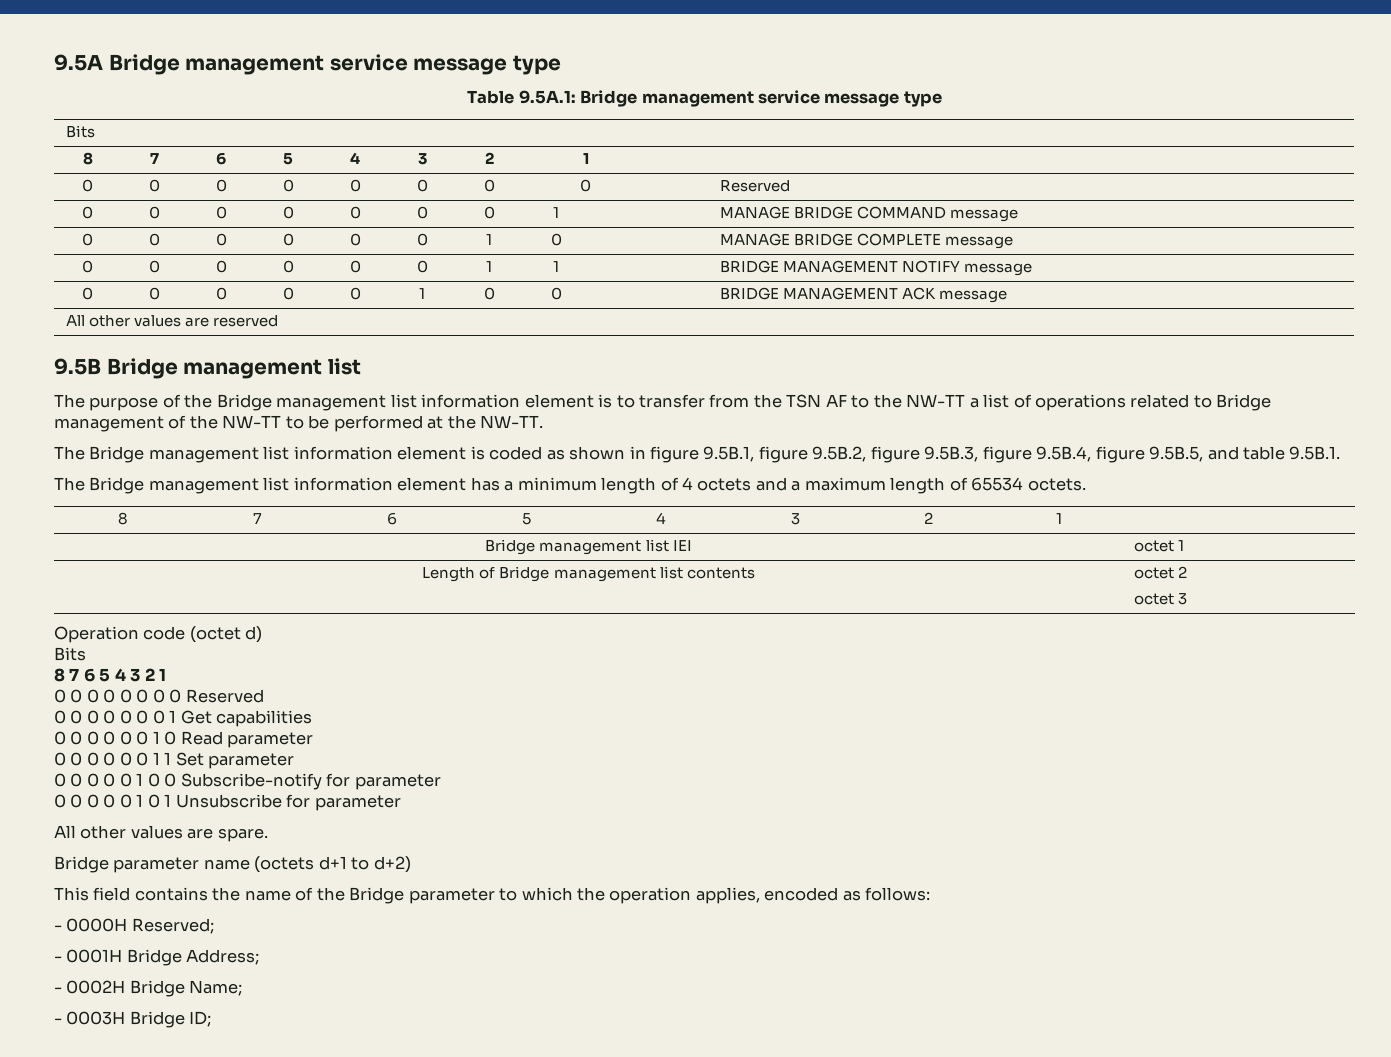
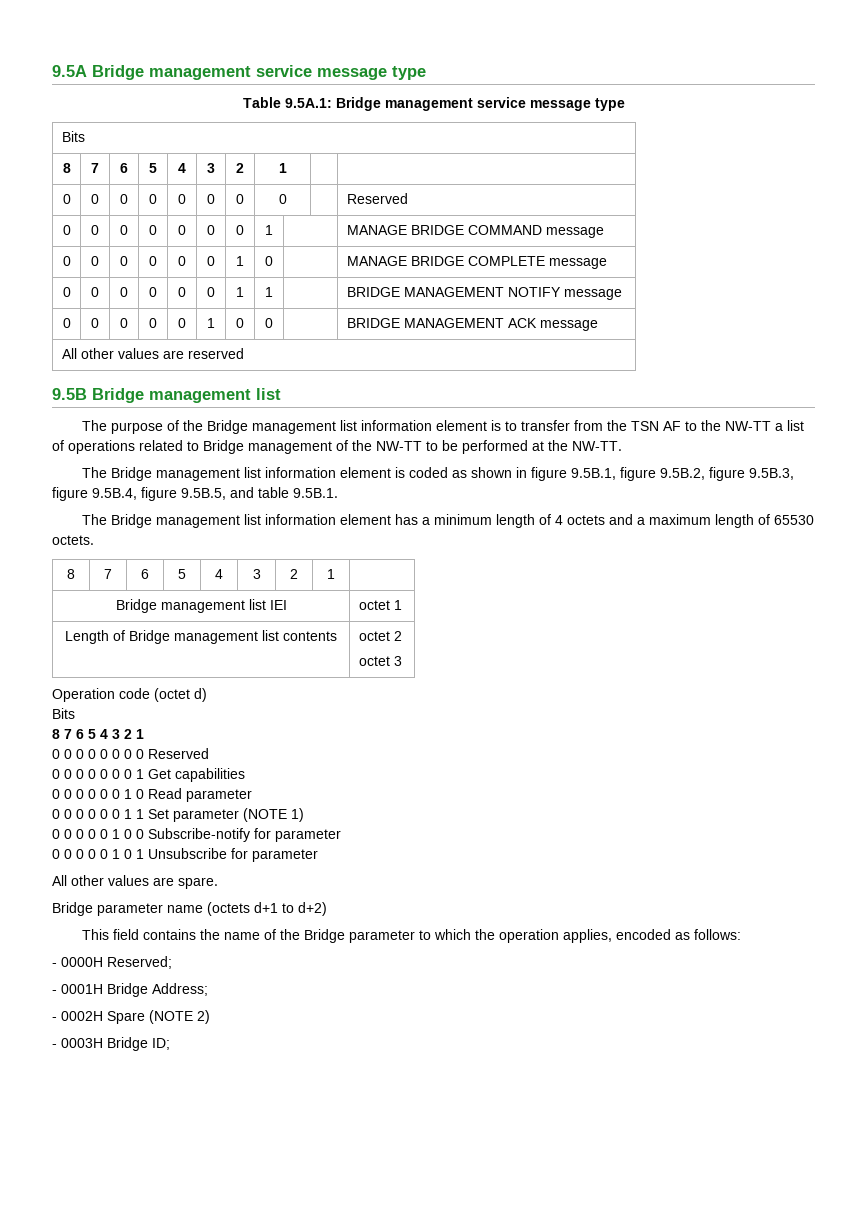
- The Bridge management list information element has a minimum length of 4 octets and a maximum length of 65534 octets.
+ The Bridge management list information element has a minimum length of 4 octets and a maximum length of 65530 octets.
- 0 0 0 0 0 0 1 1 Set parameter
+ 0 0 0 0 0 0 1 1 Set parameter (NOTE 1)
- - 0002H Bridge Name;
+ - 0002H Spare (NOTE 2)

